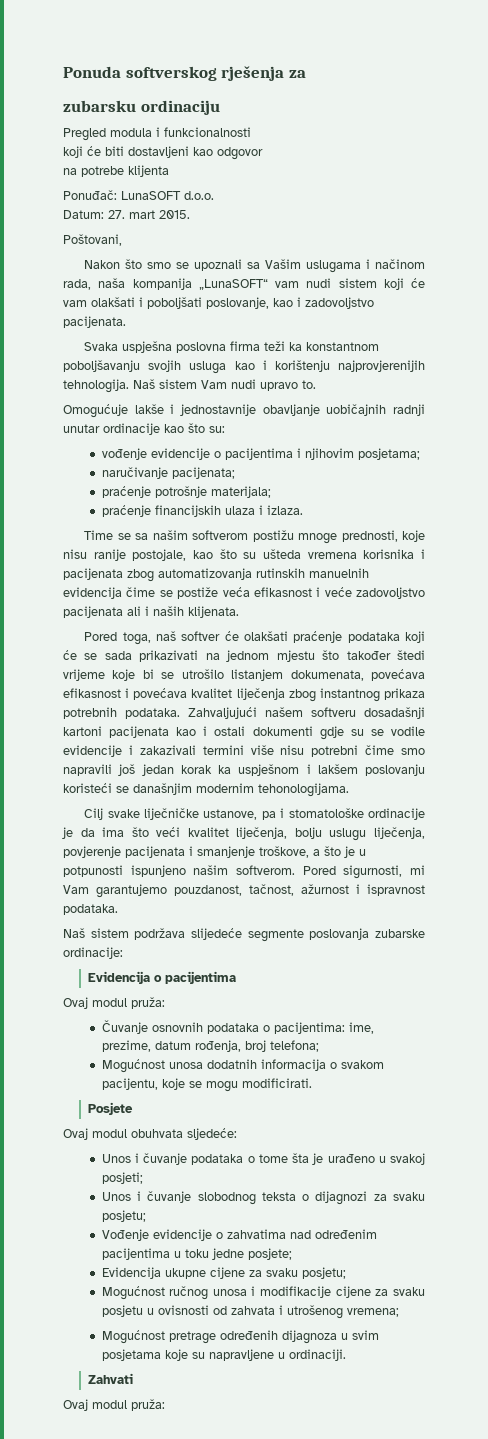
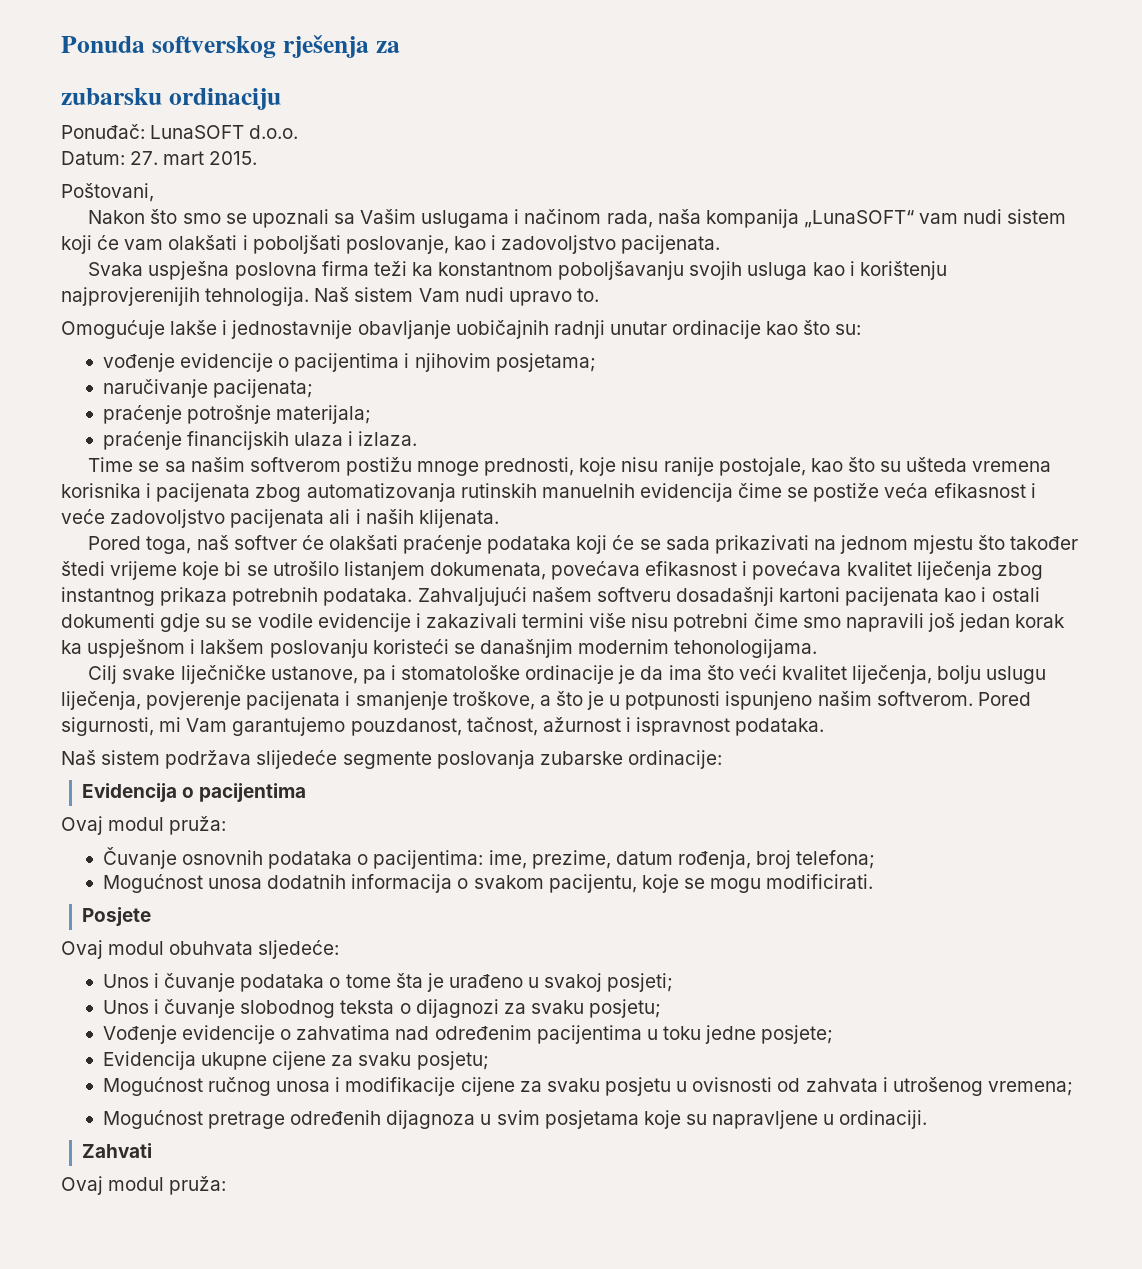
- Pregled modula i funkcionalnosti
- koji će biti dostavljeni kao odgovor
- na potrebe klijenta

